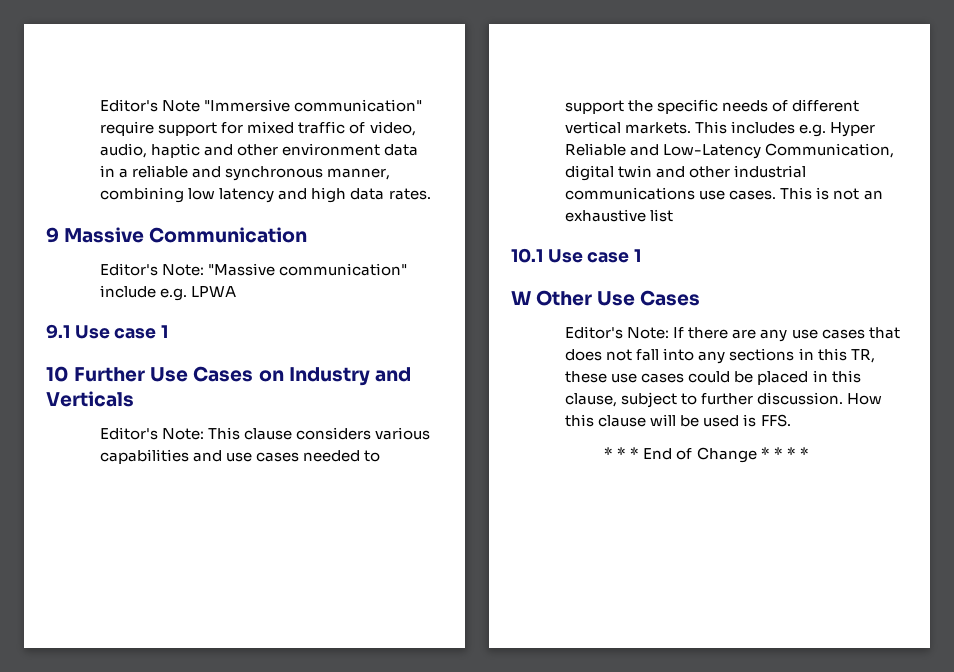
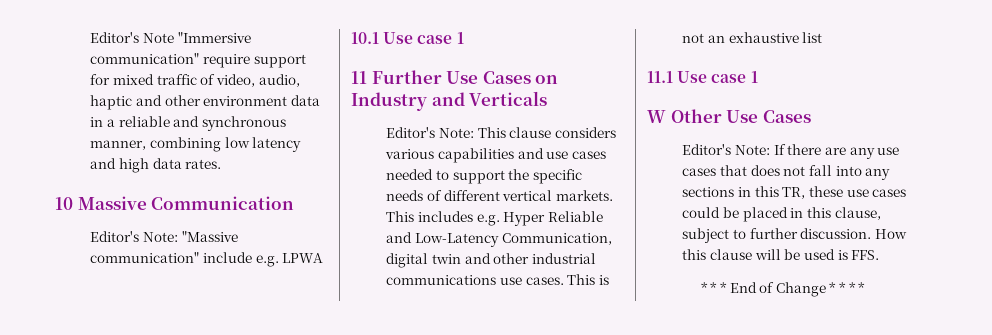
- 9 Massive Communication
+ 10 Massive Communication
- 9.1 Use case 1
- 10 Further Use Cases on Industry and Verticals
+ 10.1 Use case 1
+ 11 Further Use Cases on Industry and Verticals
- 10.1 Use case 1
+ 11.1 Use case 1

